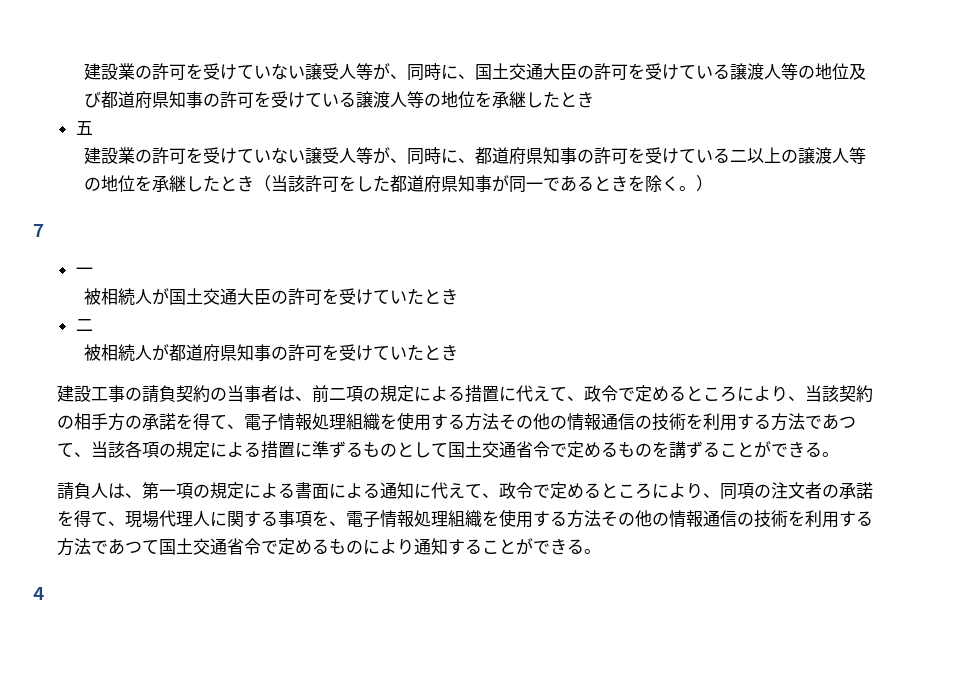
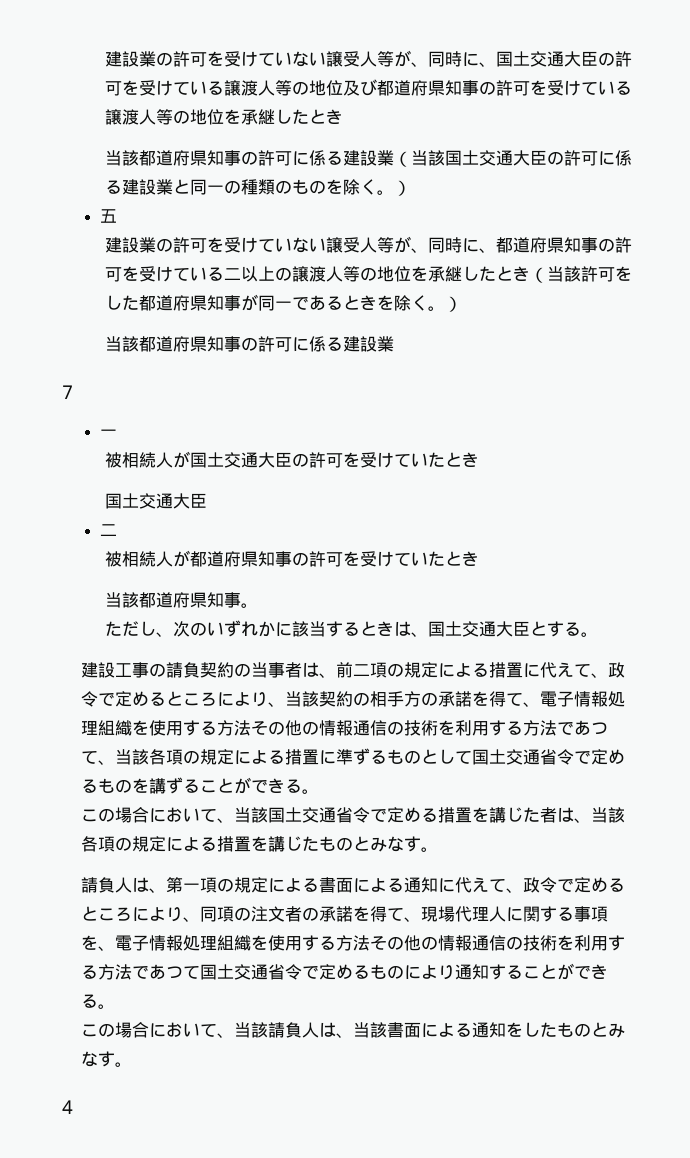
+ 当該都道府県知事の許可に係る建設業（当該国土交通大臣の許可に係る建設業と同一の種類のものを除く。）
  建設業の許可を受けていない譲受人等が、同時に、都道府県知事の許可を受けている二以上の譲渡人等の地位を承継したとき（当該許可をした都道府県知事が同一であるときを除く。）
+ 当該都道府県知事の許可に係る建設業
  被相続人が国土交通大臣の許可を受けていたとき
+ 国土交通大臣
+ 当該都道府県知事。
+ ただし、次のいずれかに該当するときは、国土交通大臣とする。
+ この場合において、当該国土交通省令で定める措置を講じた者は、当該各項の規定による措置を講じたものとみなす。
+ この場合において、当該請負人は、当該書面による通知をしたものとみなす。

